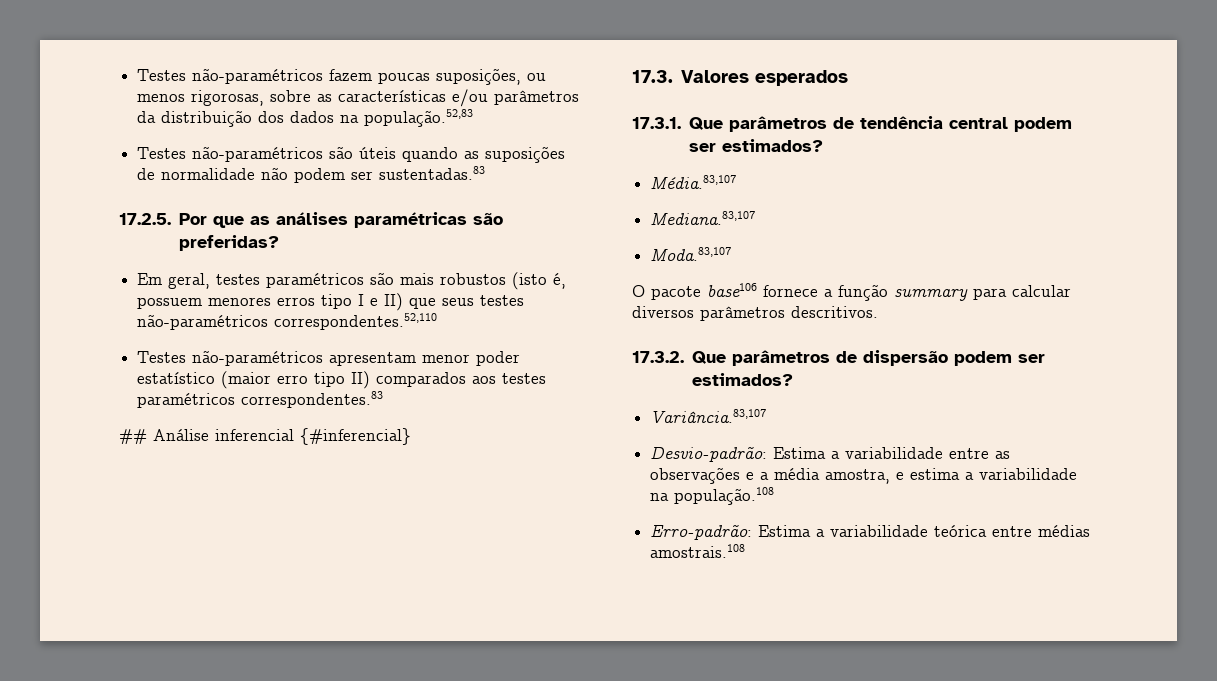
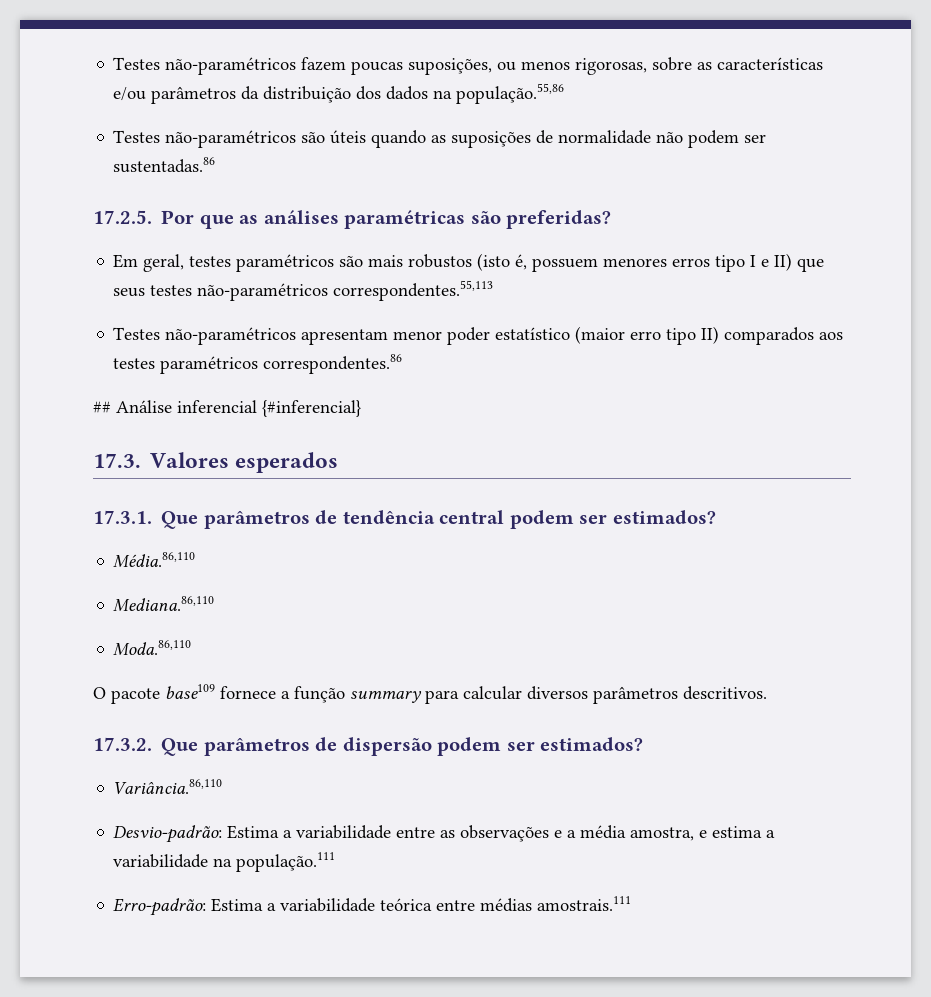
- Testes não-paramétricos fazem poucas suposições, ou menos rigorosas, sobre as características e/ou parâmetros da distribuição dos dados na população.52,83
+ Testes não-paramétricos fazem poucas suposições, ou menos rigorosas, sobre as características e/ou parâmetros da distribuição dos dados na população.55,86
- Testes não-paramétricos são úteis quando as suposições de normalidade não podem ser sustentadas.83
+ Testes não-paramétricos são úteis quando as suposições de normalidade não podem ser sustentadas.86
- Em geral, testes paramétricos são mais robustos (isto é, possuem menores erros tipo I e II) que seus testes não-paramétricos correspondentes.52,110
+ Em geral, testes paramétricos são mais robustos (isto é, possuem menores erros tipo I e II) que seus testes não-paramétricos correspondentes.55,113
- Testes não-paramétricos apresentam menor poder estatístico (maior erro tipo II) comparados aos testes paramétricos correspondentes.83
+ Testes não-paramétricos apresentam menor poder estatístico (maior erro tipo II) comparados aos testes paramétricos correspondentes.86
- Média.83,107
- Mediana.83,107
- Moda.83,107
+ Média.86,110
+ Mediana.86,110
+ Moda.86,110
- O pacote base106 fornece a função summary para calcular diversos parâmetros descritivos.
+ O pacote base109 fornece a função summary para calcular diversos parâmetros descritivos.
- Variância.83,107
+ Variância.86,110
- Desvio-padrão: Estima a variabilidade entre as observações e a média amostra, e estima a variabilidade na população.108
+ Desvio-padrão: Estima a variabilidade entre as observações e a média amostra, e estima a variabilidade na população.111
- Erro-padrão: Estima a variabilidade teórica entre médias amostrais.108
+ Erro-padrão: Estima a variabilidade teórica entre médias amostrais.111

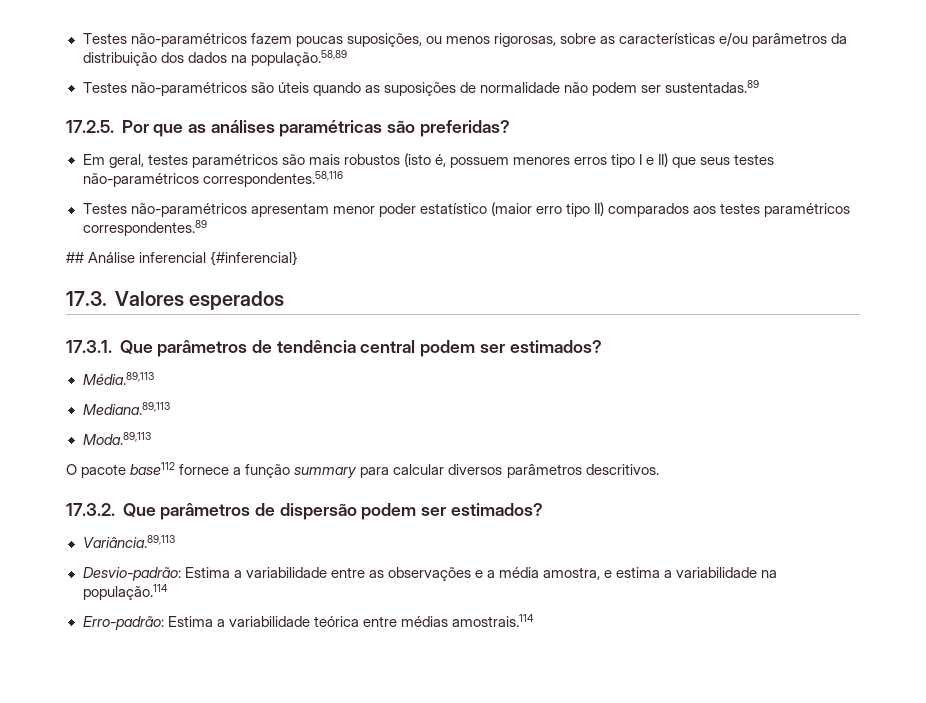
- Testes não-paramétricos fazem poucas suposições, ou menos rigorosas, sobre as características e/ou parâmetros da distribuição dos dados na população.55,86
+ Testes não-paramétricos fazem poucas suposições, ou menos rigorosas, sobre as características e/ou parâmetros da distribuição dos dados na população.58,89
- Testes não-paramétricos são úteis quando as suposições de normalidade não podem ser sustentadas.86
+ Testes não-paramétricos são úteis quando as suposições de normalidade não podem ser sustentadas.89
- Em geral, testes paramétricos são mais robustos (isto é, possuem menores erros tipo I e II) que seus testes não-paramétricos correspondentes.55,113
+ Em geral, testes paramétricos são mais robustos (isto é, possuem menores erros tipo I e II) que seus testes não-paramétricos correspondentes.58,116
- Testes não-paramétricos apresentam menor poder estatístico (maior erro tipo II) comparados aos testes paramétricos correspondentes.86
+ Testes não-paramétricos apresentam menor poder estatístico (maior erro tipo II) comparados aos testes paramétricos correspondentes.89
- Média.86,110
- Mediana.86,110
- Moda.86,110
+ Média.89,113
+ Mediana.89,113
+ Moda.89,113
- O pacote base109 fornece a função summary para calcular diversos parâmetros descritivos.
+ O pacote base112 fornece a função summary para calcular diversos parâmetros descritivos.
- Variância.86,110
+ Variância.89,113
- Desvio-padrão: Estima a variabilidade entre as observações e a média amostra, e estima a variabilidade na população.111
+ Desvio-padrão: Estima a variabilidade entre as observações e a média amostra, e estima a variabilidade na população.114
- Erro-padrão: Estima a variabilidade teórica entre médias amostrais.111
+ Erro-padrão: Estima a variabilidade teórica entre médias amostrais.114

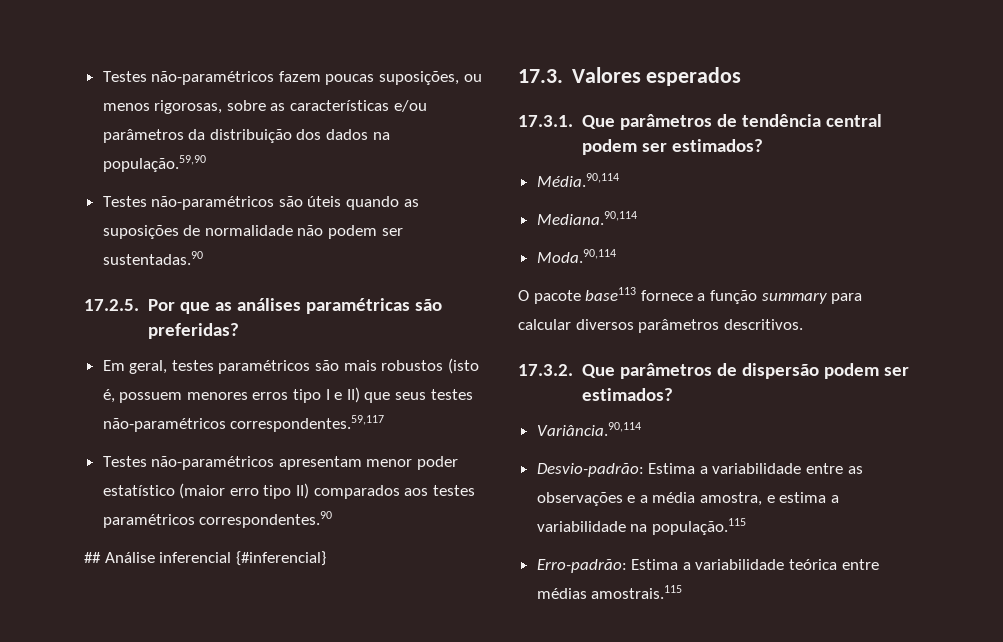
- Testes não-paramétricos fazem poucas suposições, ou menos rigorosas, sobre as características e/ou parâmetros da distribuição dos dados na população.58,89
+ Testes não-paramétricos fazem poucas suposições, ou menos rigorosas, sobre as características e/ou parâmetros da distribuição dos dados na população.59,90
- Testes não-paramétricos são úteis quando as suposições de normalidade não podem ser sustentadas.89
+ Testes não-paramétricos são úteis quando as suposições de normalidade não podem ser sustentadas.90
- Em geral, testes paramétricos são mais robustos (isto é, possuem menores erros tipo I e II) que seus testes não-paramétricos correspondentes.58,116
+ Em geral, testes paramétricos são mais robustos (isto é, possuem menores erros tipo I e II) que seus testes não-paramétricos correspondentes.59,117
- Testes não-paramétricos apresentam menor poder estatístico (maior erro tipo II) comparados aos testes paramétricos correspondentes.89
+ Testes não-paramétricos apresentam menor poder estatístico (maior erro tipo II) comparados aos testes paramétricos correspondentes.90
- Média.89,113
- Mediana.89,113
- Moda.89,113
+ Média.90,114
+ Mediana.90,114
+ Moda.90,114
- O pacote base112 fornece a função summary para calcular diversos parâmetros descritivos.
+ O pacote base113 fornece a função summary para calcular diversos parâmetros descritivos.
- Variância.89,113
+ Variância.90,114
- Desvio-padrão: Estima a variabilidade entre as observações e a média amostra, e estima a variabilidade na população.114
+ Desvio-padrão: Estima a variabilidade entre as observações e a média amostra, e estima a variabilidade na população.115
- Erro-padrão: Estima a variabilidade teórica entre médias amostrais.114
+ Erro-padrão: Estima a variabilidade teórica entre médias amostrais.115

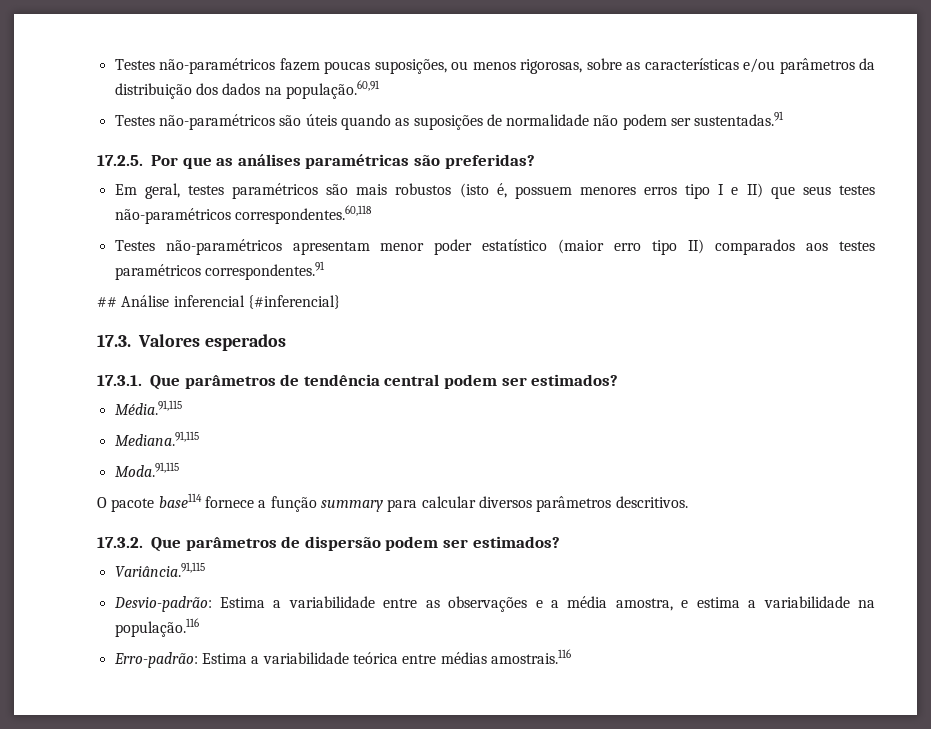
- Testes não-paramétricos fazem poucas suposições, ou menos rigorosas, sobre as características e/ou parâmetros da distribuição dos dados na população.59,90
+ Testes não-paramétricos fazem poucas suposições, ou menos rigorosas, sobre as características e/ou parâmetros da distribuição dos dados na população.60,91
- Testes não-paramétricos são úteis quando as suposições de normalidade não podem ser sustentadas.90
+ Testes não-paramétricos são úteis quando as suposições de normalidade não podem ser sustentadas.91
- Em geral, testes paramétricos são mais robustos (isto é, possuem menores erros tipo I e II) que seus testes não-paramétricos correspondentes.59,117
+ Em geral, testes paramétricos são mais robustos (isto é, possuem menores erros tipo I e II) que seus testes não-paramétricos correspondentes.60,118
- Testes não-paramétricos apresentam menor poder estatístico (maior erro tipo II) comparados aos testes paramétricos correspondentes.90
+ Testes não-paramétricos apresentam menor poder estatístico (maior erro tipo II) comparados aos testes paramétricos correspondentes.91
- Média.90,114
- Mediana.90,114
- Moda.90,114
+ Média.91,115
+ Mediana.91,115
+ Moda.91,115
- O pacote base113 fornece a função summary para calcular diversos parâmetros descritivos.
+ O pacote base114 fornece a função summary para calcular diversos parâmetros descritivos.
- Variância.90,114
+ Variância.91,115
- Desvio-padrão: Estima a variabilidade entre as observações e a média amostra, e estima a variabilidade na população.115
+ Desvio-padrão: Estima a variabilidade entre as observações e a média amostra, e estima a variabilidade na população.116
- Erro-padrão: Estima a variabilidade teórica entre médias amostrais.115
+ Erro-padrão: Estima a variabilidade teórica entre médias amostrais.116

